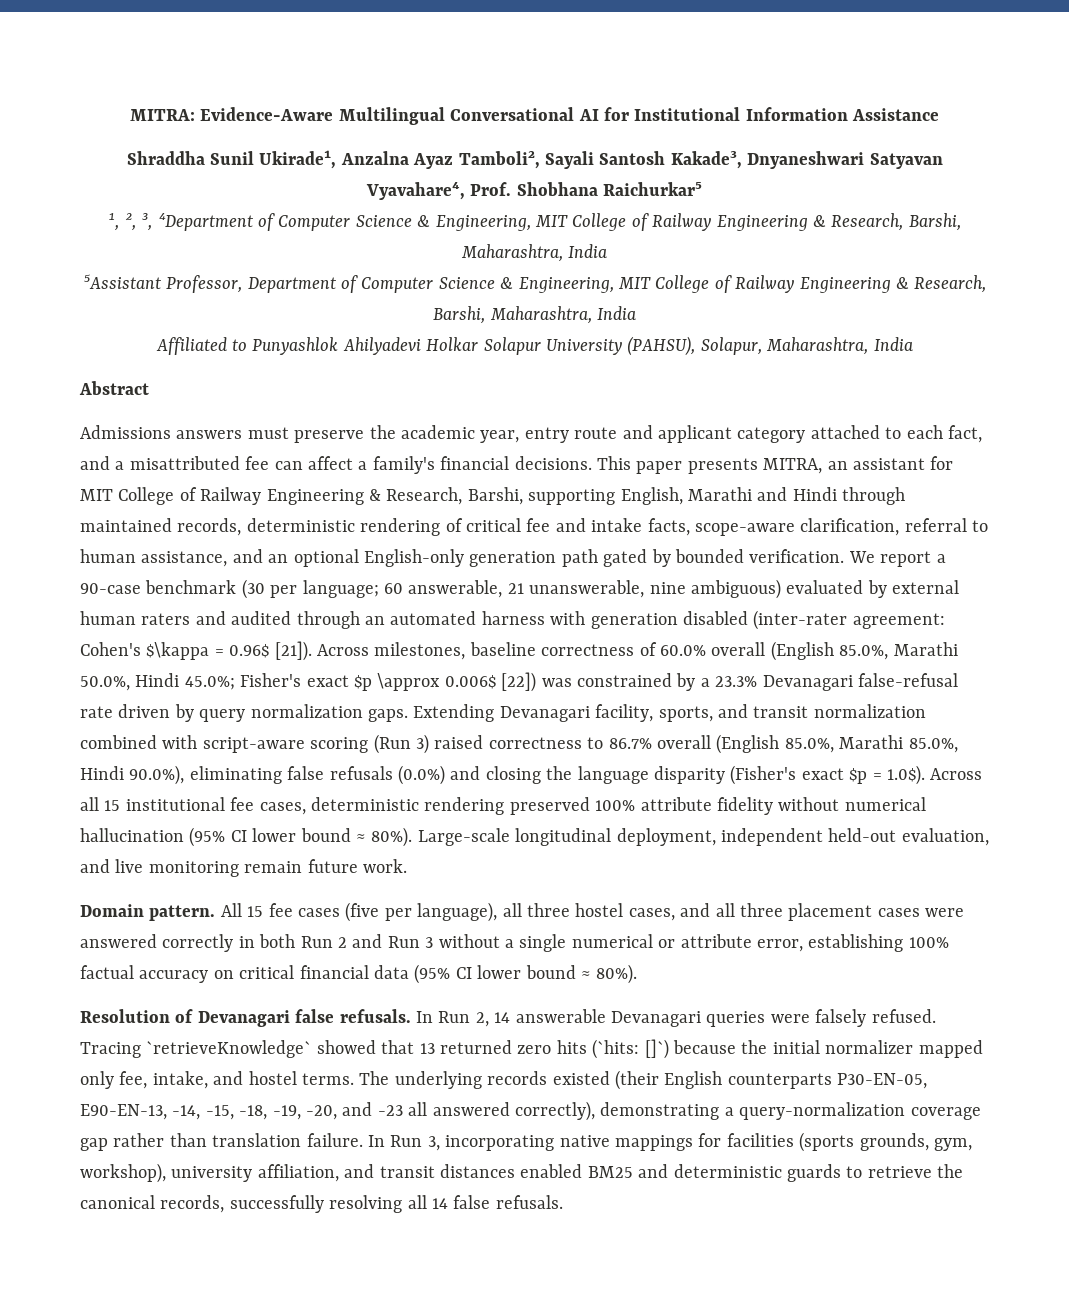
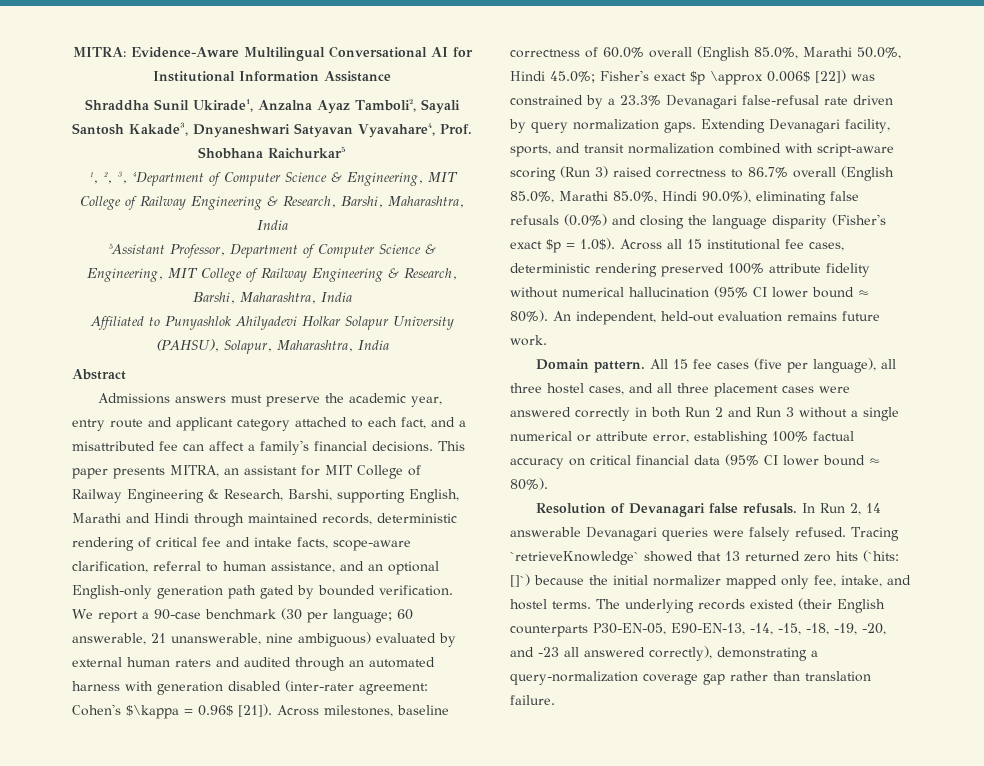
- Large-scale longitudinal deployment, independent held-out evaluation, and live monitoring remain future work.
+ An independent, held-out evaluation remains future work.
- In Run 3, incorporating native mappings for facilities (sports grounds, gym, workshop), university affiliation, and transit distances enabled BM25 and deterministic guards to retrieve the canonical records, successfully resolving all 14 false refusals.

